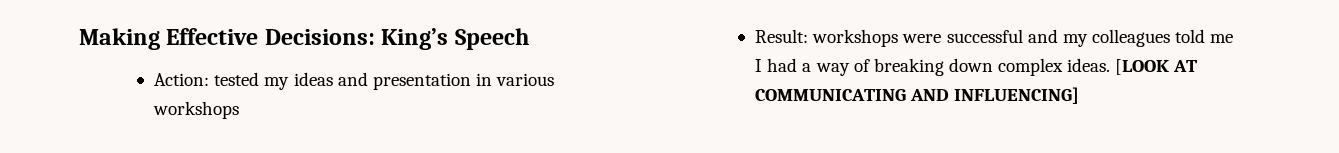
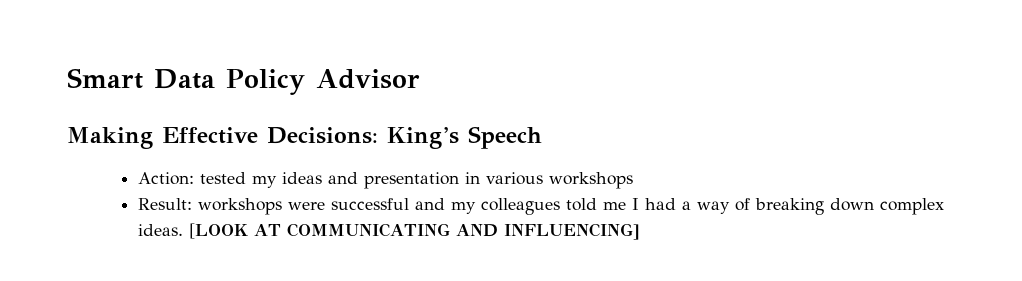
+ Smart Data Policy Advisor

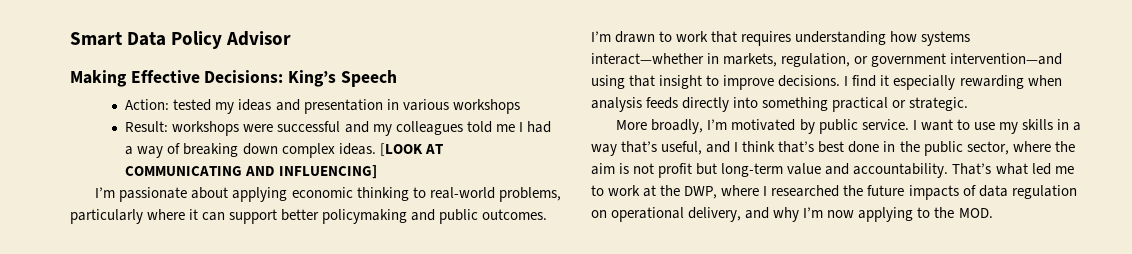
+ I’m passionate about applying economic thinking to real-world problems, particularly where it can support better policymaking and public outcomes. I’m drawn to work that requires understanding how systems interact—whether in markets, regulation, or government intervention—and using that insight to improve decisions. I find it especially rewarding when analysis feeds directly into something practical or strategic.
+ More broadly, I’m motivated by public service. I want to use my skills in a way that’s useful, and I think that’s best done in the public sector, where the aim is not profit but long-term value and accountability. That’s what led me to work at the DWP, where I researched the future impacts of data regulation on operational delivery, and why I’m now applying to the MOD.

